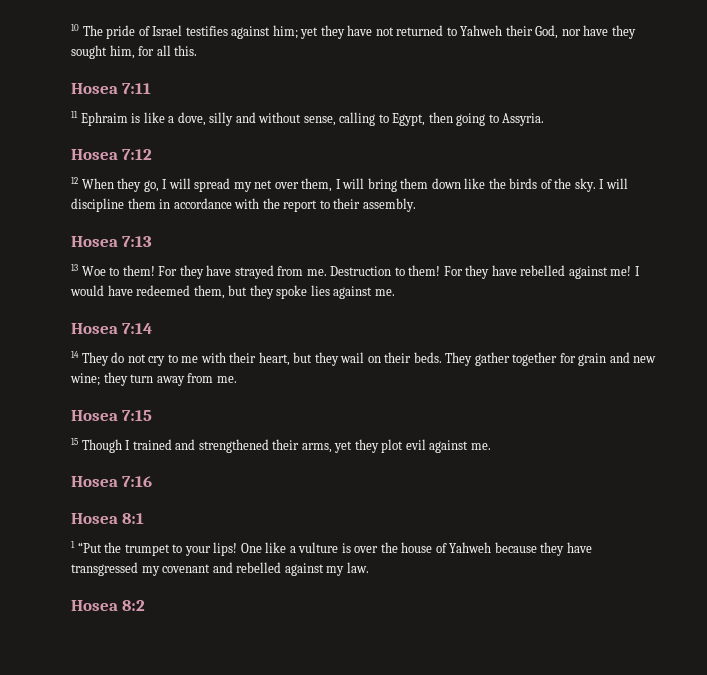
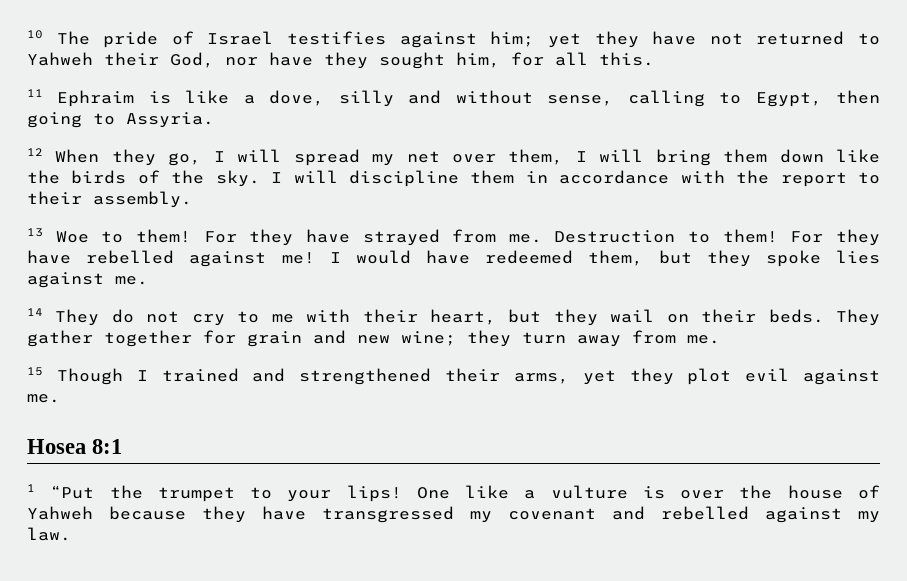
- Hosea 7:11
- Hosea 7:12
- Hosea 7:13
- Hosea 7:14
- Hosea 7:15
- Hosea 7:16
- Hosea 8:2

